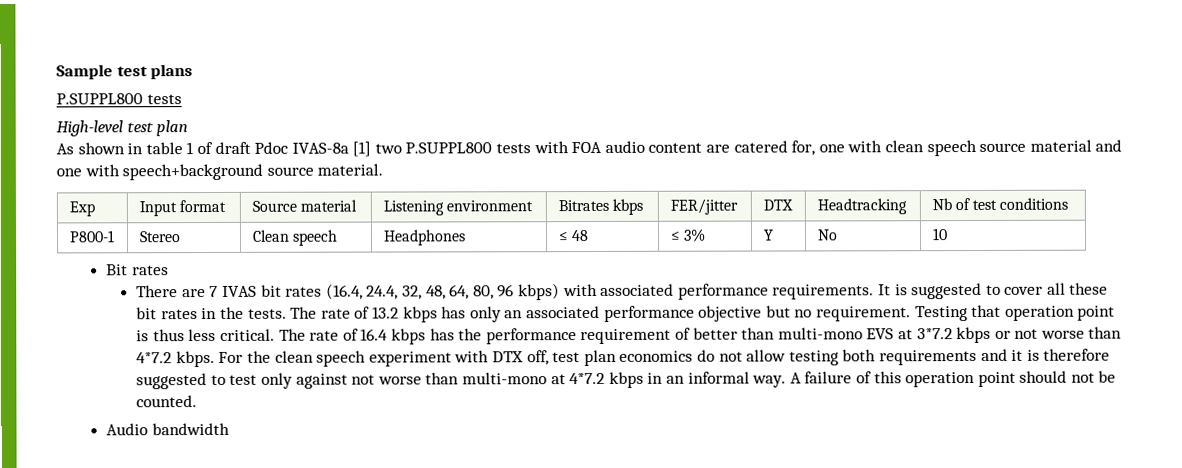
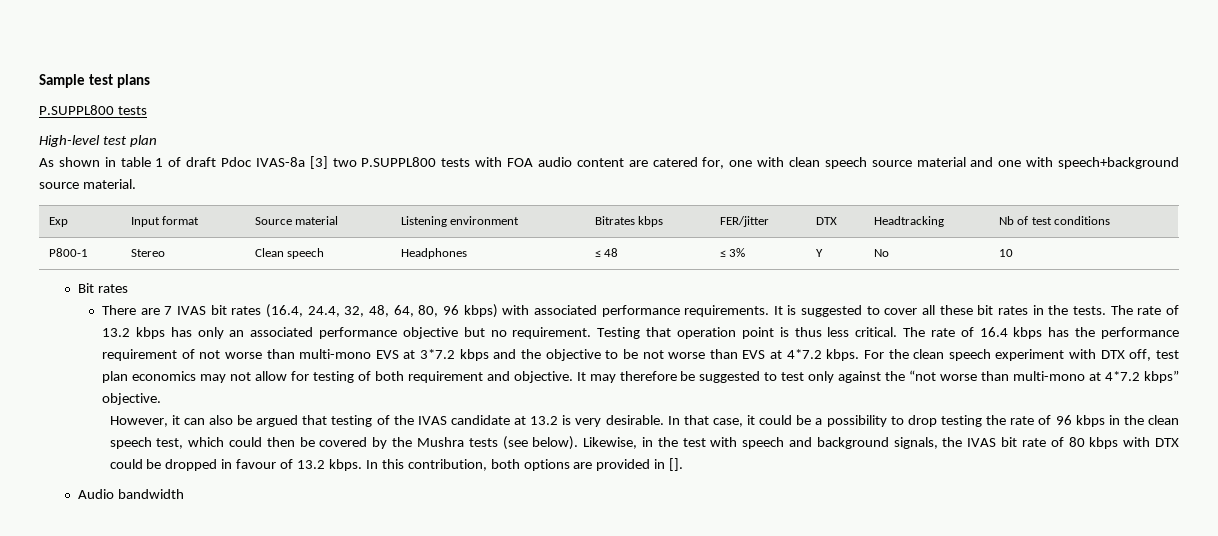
- As shown in table 1 of draft Pdoc IVAS-8a [1] two P.SUPPL800 tests with FOA audio content are catered for, one with clean speech source material and one with speech+background source material.
+ As shown in table 1 of draft Pdoc IVAS-8a [3] two P.SUPPL800 tests with FOA audio content are catered for, one with clean speech source material and one with speech+background source material.
- The rate of 16.4 kbps has the performance requirement of better than multi-mono EVS at 3*7.2 kbps or not worse than 4*7.2 kbps.
+ The rate of 16.4 kbps has the performance requirement of not worse than multi-mono EVS at 3*7.2 kbps and the objective to be not worse than EVS at 4*7.2 kbps.
- For the clean speech experiment with DTX off, test plan economics do not allow testing both requirements and it is therefore suggested to test only against not worse than multi-mono at 4*7.2 kbps in an informal way. A failure of this operation point should not be counted.
+ For the clean speech experiment with DTX off, test plan economics may not allow for testing of both requirement and objective. It may therefore be suggested to test only against the “not worse than multi-mono at 4*7.2 kbps” objective.
+ However, it can also be argued that testing of the IVAS candidate at 13.2 is very desirable. In that case, it could be a possibility to drop testing the rate of 96 kbps in the clean speech test, which could then be covered by the Mushra tests (see below). Likewise, in the test with speech and background signals, the IVAS bit rate of 80 kbps with DTX could be dropped in favour of 13.2 kbps. In this contribution, both options are provided in [].

